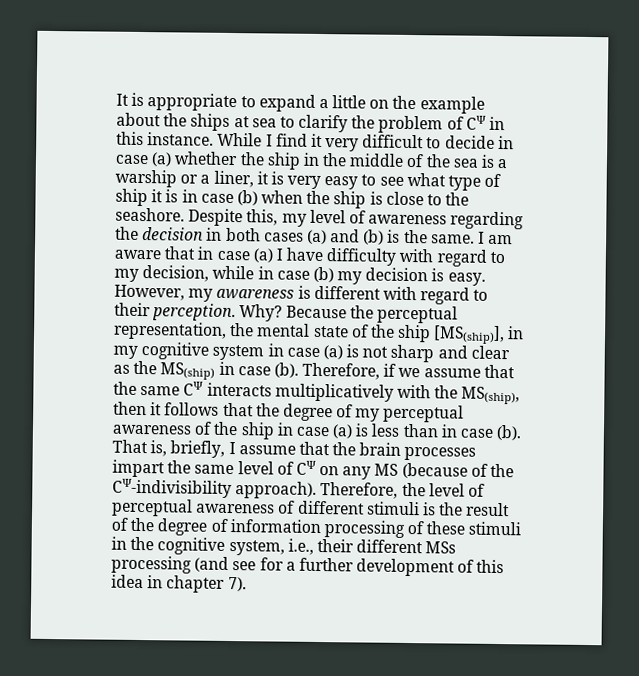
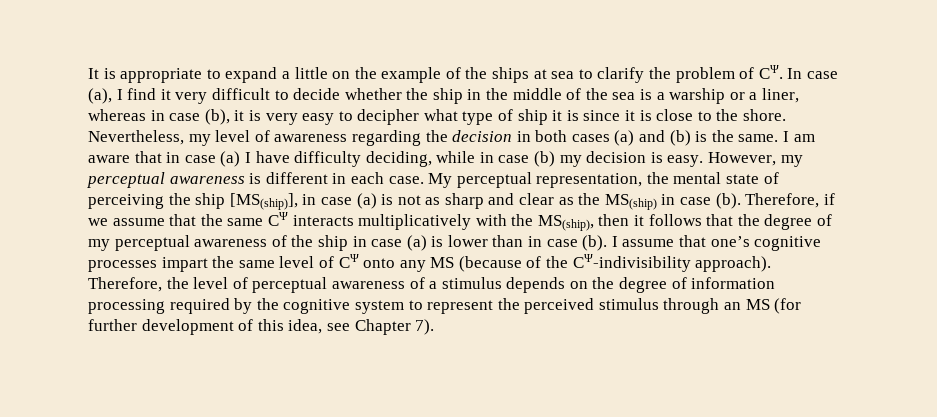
- It is appropriate to expand a little on the example about the ships at sea to clarify the problem of CΨ in this instance. While I find it very difficult to decide in case (a) whether the ship in the middle of the sea is a warship or a liner, it is very easy to see what type of ship it is in case (b) when the ship is close to the seashore. Despite this, my level of awareness regarding the decision in both cases (a) and (b) is the same.
+ It is appropriate to expand a little on the example of the ships at sea to clarify the problem of CΨ. In case (a), I find it very difficult to decide whether the ship in the middle of the sea is a warship or a liner, whereas in case (b), it is very easy to decipher what type of ship it is since it is close to the shore. Nevertheless, my level of awareness regarding the decision in both cases (a) and (b) is the same.
- I am aware that in case (a) I have difficulty with regard to my decision, while in case (b) my decision is easy.
+ I am aware that in case (a) I have difficulty deciding, while in case (b) my decision is easy.
- However, my awareness is different with regard to their perception. Why? Because the perceptual representation, the mental state of the ship [MS(ship)], in my cognitive system in case (a) is not sharp and clear as the MS(ship) in case (b).
+ However, my perceptual awareness is different in each case. My perceptual representation, the mental state of perceiving the ship [MS(ship)], in case (a) is not as sharp and clear as the MS(ship) in case (b).
- Therefore, if we assume that the same CΨ interacts multiplicatively with the MS(ship), then it follows that the degree of my perceptual awareness of the ship in case (a) is less than in case (b).
+ Therefore, if we assume that the same CΨ interacts multiplicatively with the MS(ship), then it follows that the degree of my perceptual awareness of the ship in case (a) is lower than in case (b).
- That is, briefly, I assume that the brain processes impart the same level of CΨ on any MS (because of the CΨ-indivisibility approach).
+ I assume that one’s cognitive processes impart the same level of CΨ onto any MS (because of the CΨ-indivisibility approach).
- Therefore, the level of perceptual awareness of different stimuli is the result of the degree of information processing of these stimuli in the cognitive system, i.e., their different MSs processing (and see for a further development of this idea in chapter 7).
+ Therefore, the level of perceptual awareness of a stimulus depends on the degree of information processing required by the cognitive system to represent the perceived stimulus through an MS (for further development of this idea, see Chapter 7).

